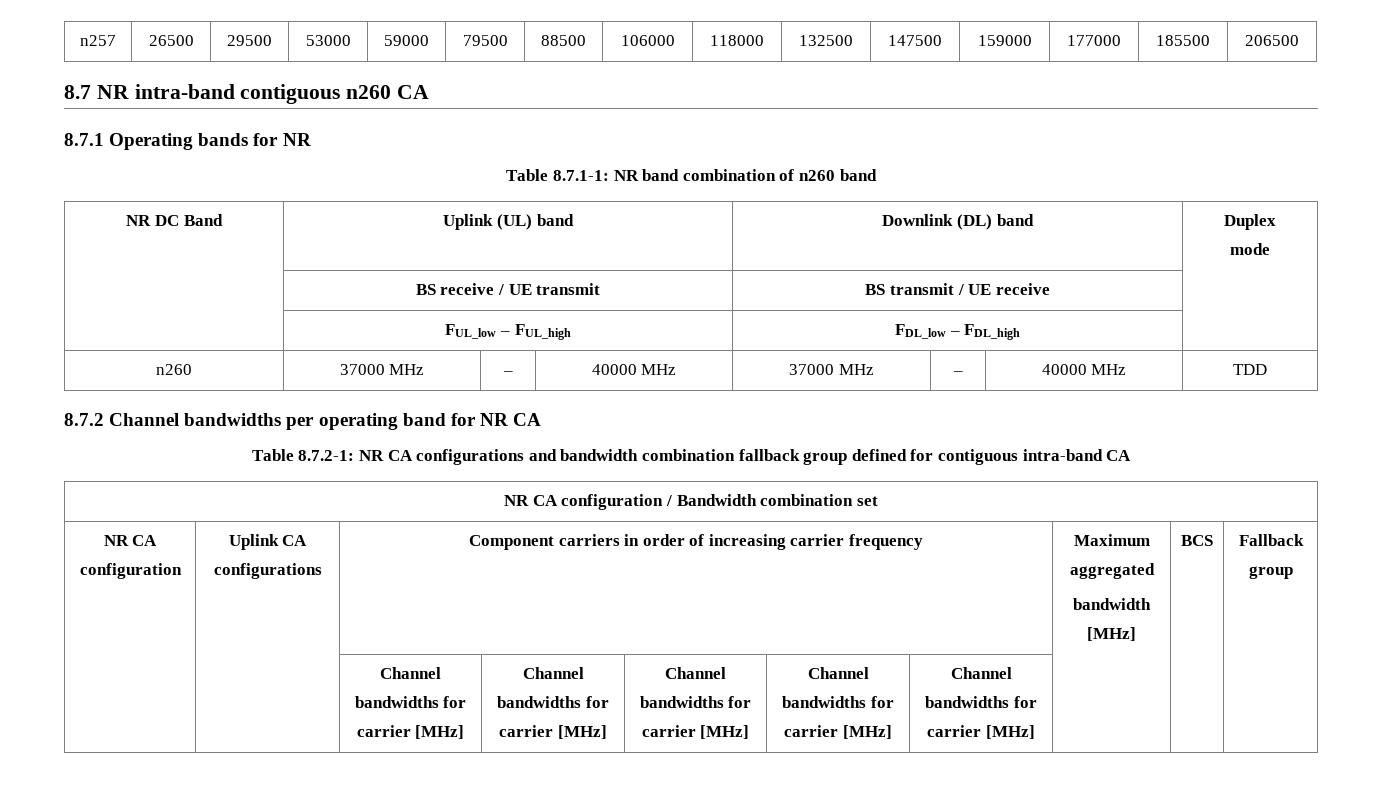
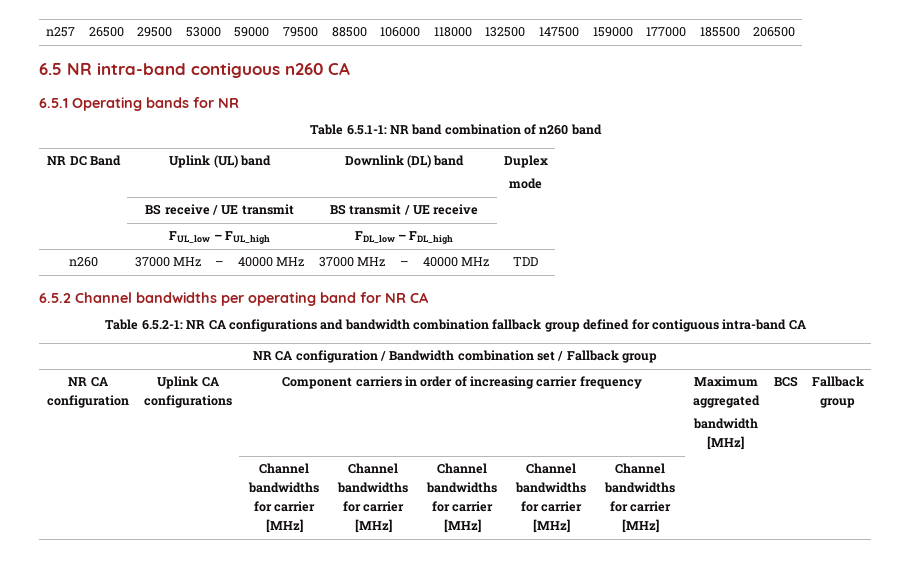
- 8.7 NR intra-band contiguous n260 CA
+ 6.5 NR intra-band contiguous n260 CA
- 8.7.1 Operating bands for NR
+ 6.5.1 Operating bands for NR
- Table 8.7.1-1: NR band combination of n260 band
+ Table 6.5.1-1: NR band combination of n260 band
- 8.7.2 Channel bandwidths per operating band for NR CA
+ 6.5.2 Channel bandwidths per operating band for NR CA
- Table 8.7.2-1: NR CA configurations and bandwidth combination fallback group defined for contiguous intra-band CA
+ Table 6.5.2-1: NR CA configurations and bandwidth combination fallback group defined for contiguous intra-band CA
- NR CA configuration / Bandwidth combination set
+ NR CA configuration / Bandwidth combination set / Fallback group

